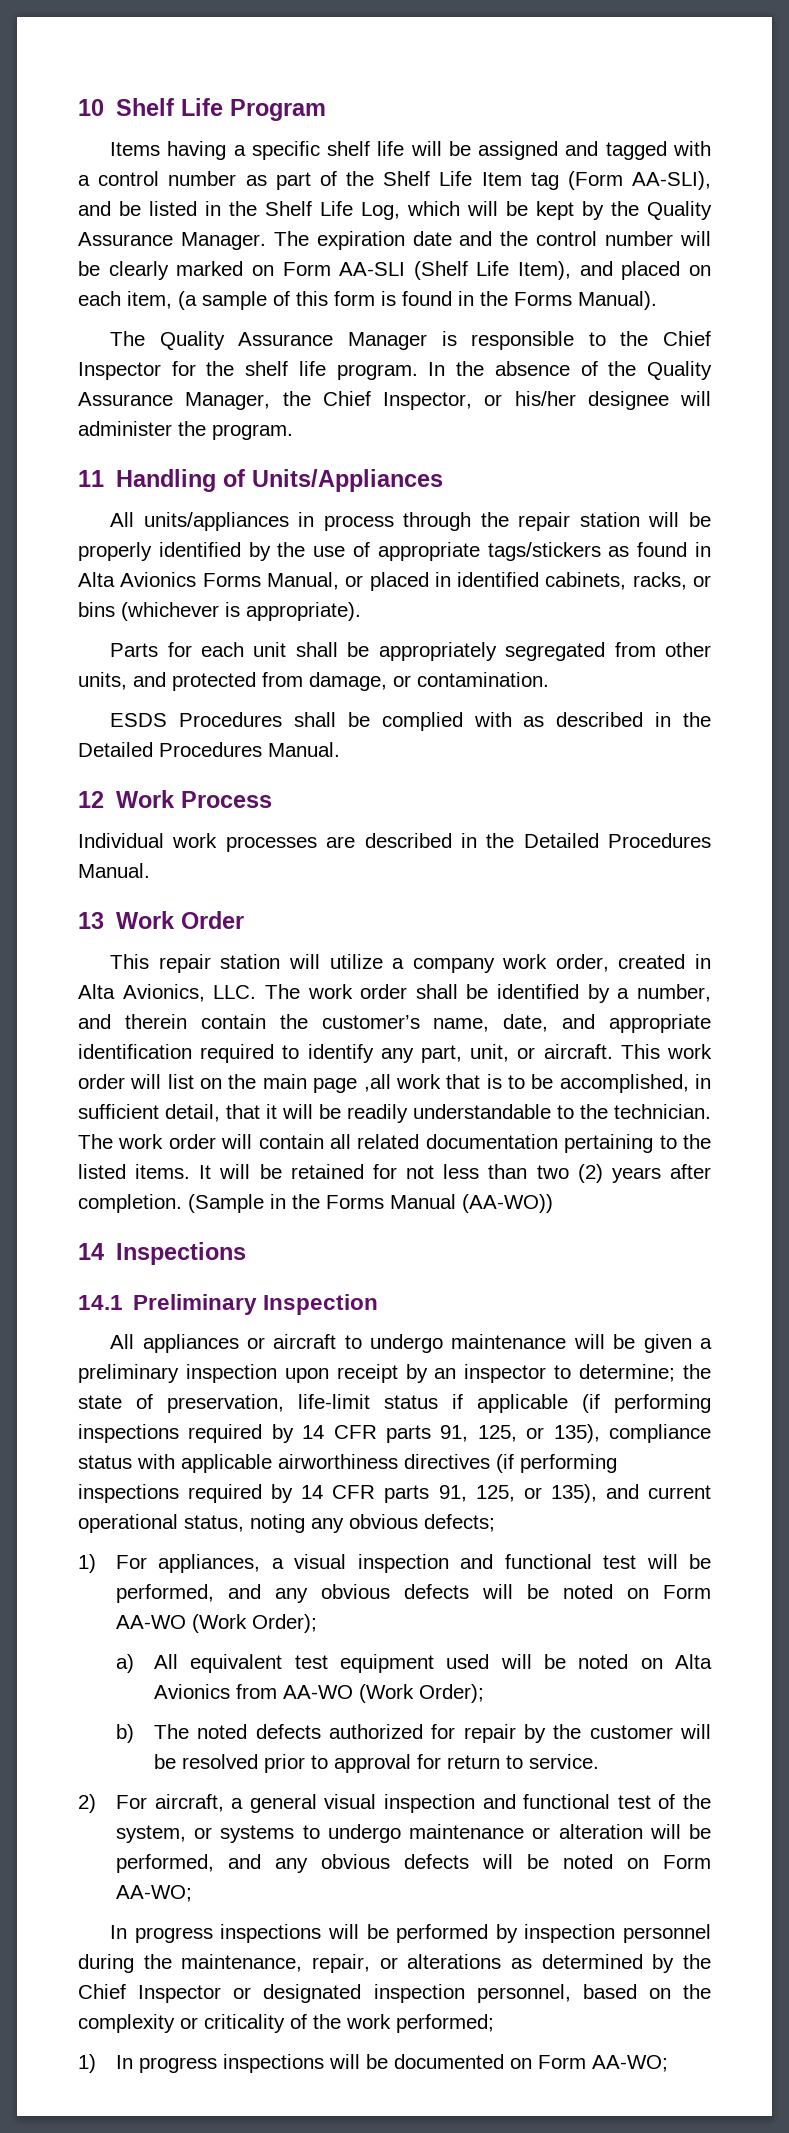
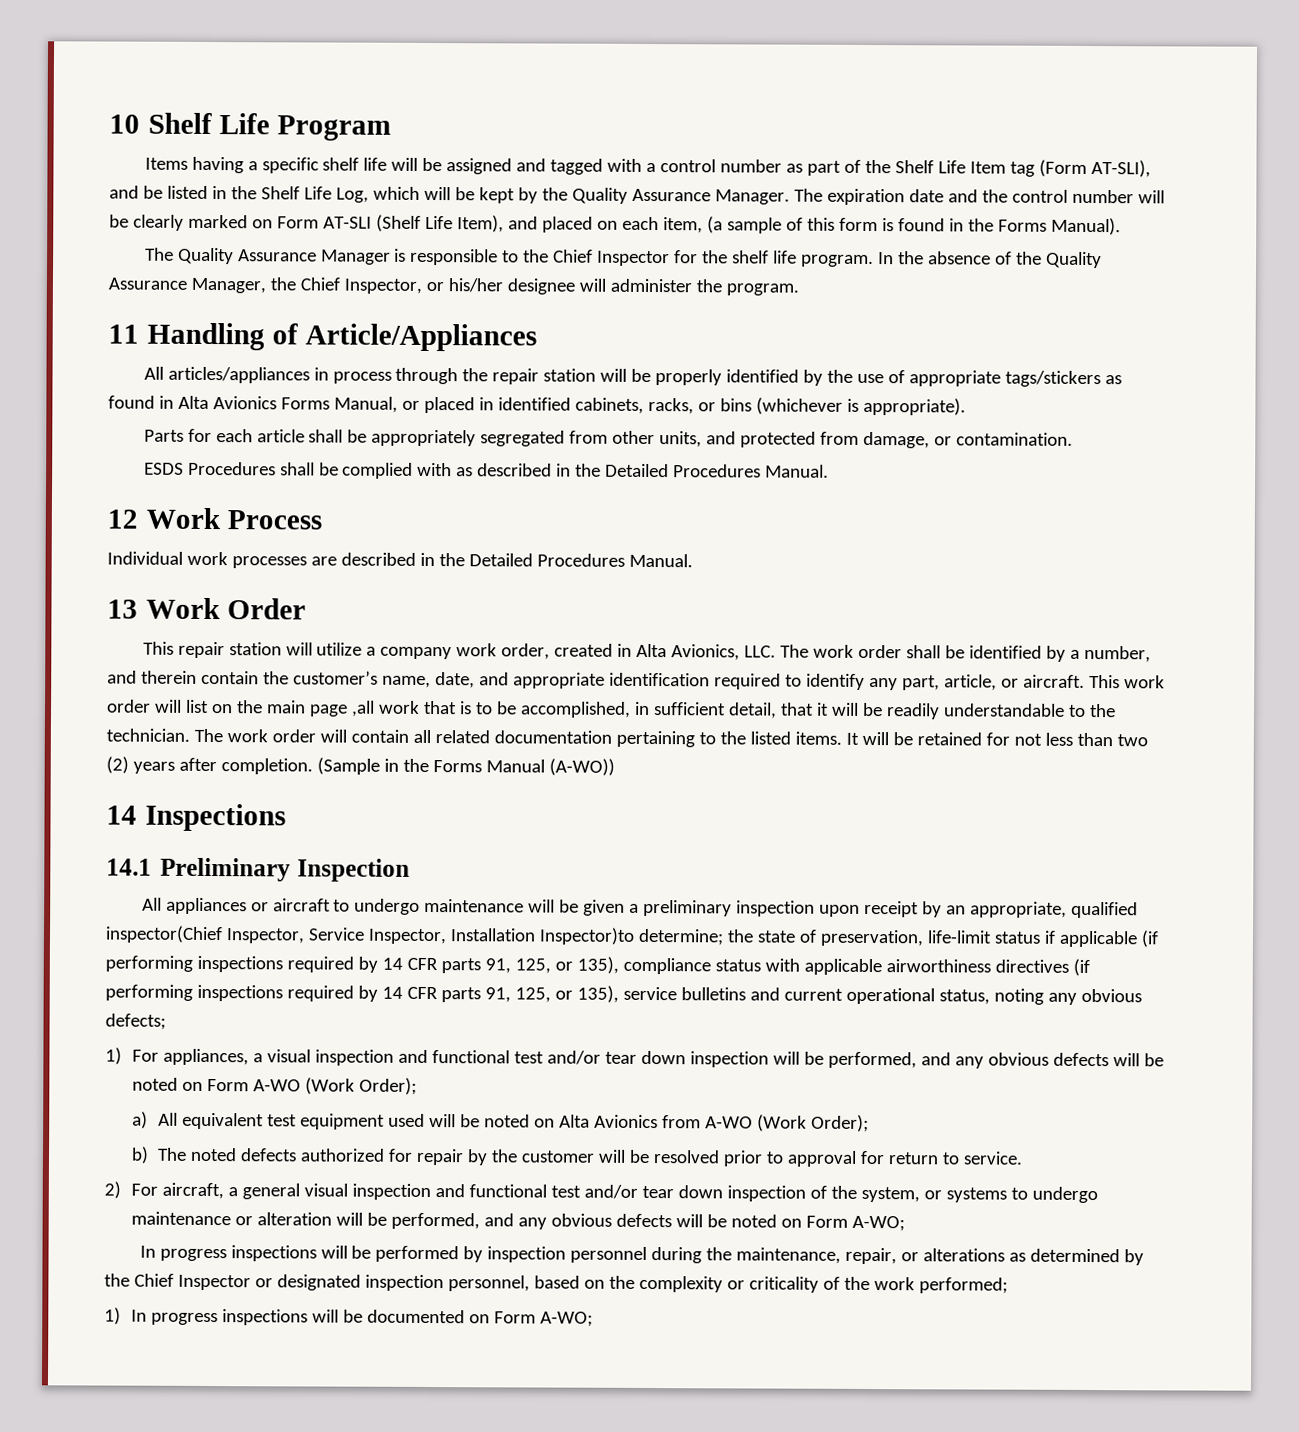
- Items having a specific shelf life will be assigned and tagged with a control number as part of the Shelf Life Item tag (Form AA-SLI), and be listed in the Shelf Life Log, which will be kept by the Quality Assurance Manager.
+ Items having a specific shelf life will be assigned and tagged with a control number as part of the Shelf Life Item tag (Form AT-SLI), and be listed in the Shelf Life Log, which will be kept by the Quality Assurance Manager.
- The expiration date and the control number will be clearly marked on Form AA-SLI (Shelf Life Item), and placed on each item, (a sample of this form is found in the Forms Manual).
+ The expiration date and the control number will be clearly marked on Form AT-SLI (Shelf Life Item), and placed on each item, (a sample of this form is found in the Forms Manual).
- 11 Handling of Units/Appliances
- All units/appliances in process through the repair station will be properly identified by the use of appropriate tags/stickers as found in Alta Avionics Forms Manual, or placed in identified cabinets, racks, or bins (whichever is appropriate).
+ 11 Handling of Article/Appliances
+ All articles/appliances in process through the repair station will be properly identified by the use of appropriate tags/stickers as found in Alta Avionics Forms Manual, or placed in identified cabinets, racks, or bins (whichever is appropriate).
- Parts for each unit shall be appropriately segregated from other units, and protected from damage, or contamination.
+ Parts for each article shall be appropriately segregated from other units, and protected from damage, or contamination.
- This repair station will utilize a company work order, created in Alta Avionics, LLC. The work order shall be identified by a number, and therein contain the customer’s name, date, and appropriate identification required to identify any part, unit, or aircraft.
+ This repair station will utilize a company work order, created in Alta Avionics, LLC. The work order shall be identified by a number, and therein contain the customer’s name, date, and appropriate identification required to identify any part, article, or aircraft.
- (Sample in the Forms Manual (AA-WO))
+ (Sample in the Forms Manual (A-WO))
- All appliances or aircraft to undergo maintenance will be given a preliminary inspection upon receipt by an inspector to determine;
+ All appliances or aircraft to undergo maintenance will be given a preliminary inspection upon receipt by an appropriate, qualified inspector(Chief Inspector, Service Inspector, Installation Inspector)to determine;
- the state of preservation, life-limit status if applicable (if performing inspections required by 14 CFR parts 91, 125, or 135), compliance status with applicable airworthiness directives (if performing inspections required by 14 CFR parts 91, 125, or 135), and current operational status, noting any obvious defects;
+ the state of preservation, life-limit status if applicable (if performing inspections required by 14 CFR parts 91, 125, or 135), compliance status with applicable airworthiness directives (if performing inspections required by 14 CFR parts 91, 125, or 135), service bulletins and current operational status, noting any obvious defects;
- 1) For appliances, a visual inspection and functional test will be performed, and any obvious defects will be noted on Form AA-WO (Work Order);
+ 1) For appliances, a visual inspection and functional test and/or tear down inspection will be performed, and any obvious defects will be noted on Form A-WO (Work Order);
- a) All equivalent test equipment used will be noted on Alta Avionics from AA-WO (Work Order);
+ a) All equivalent test equipment used will be noted on Alta Avionics from A-WO (Work Order);
- 2) For aircraft, a general visual inspection and functional test of the system, or systems to undergo maintenance or alteration will be performed, and any obvious defects will be noted on Form AA-WO;
+ 2) For aircraft, a general visual inspection and functional test and/or tear down inspection of the system, or systems to undergo maintenance or alteration will be performed, and any obvious defects will be noted on Form A-WO;
- 1) In progress inspections will be documented on Form AA-WO;
+ 1) In progress inspections will be documented on Form A-WO;

